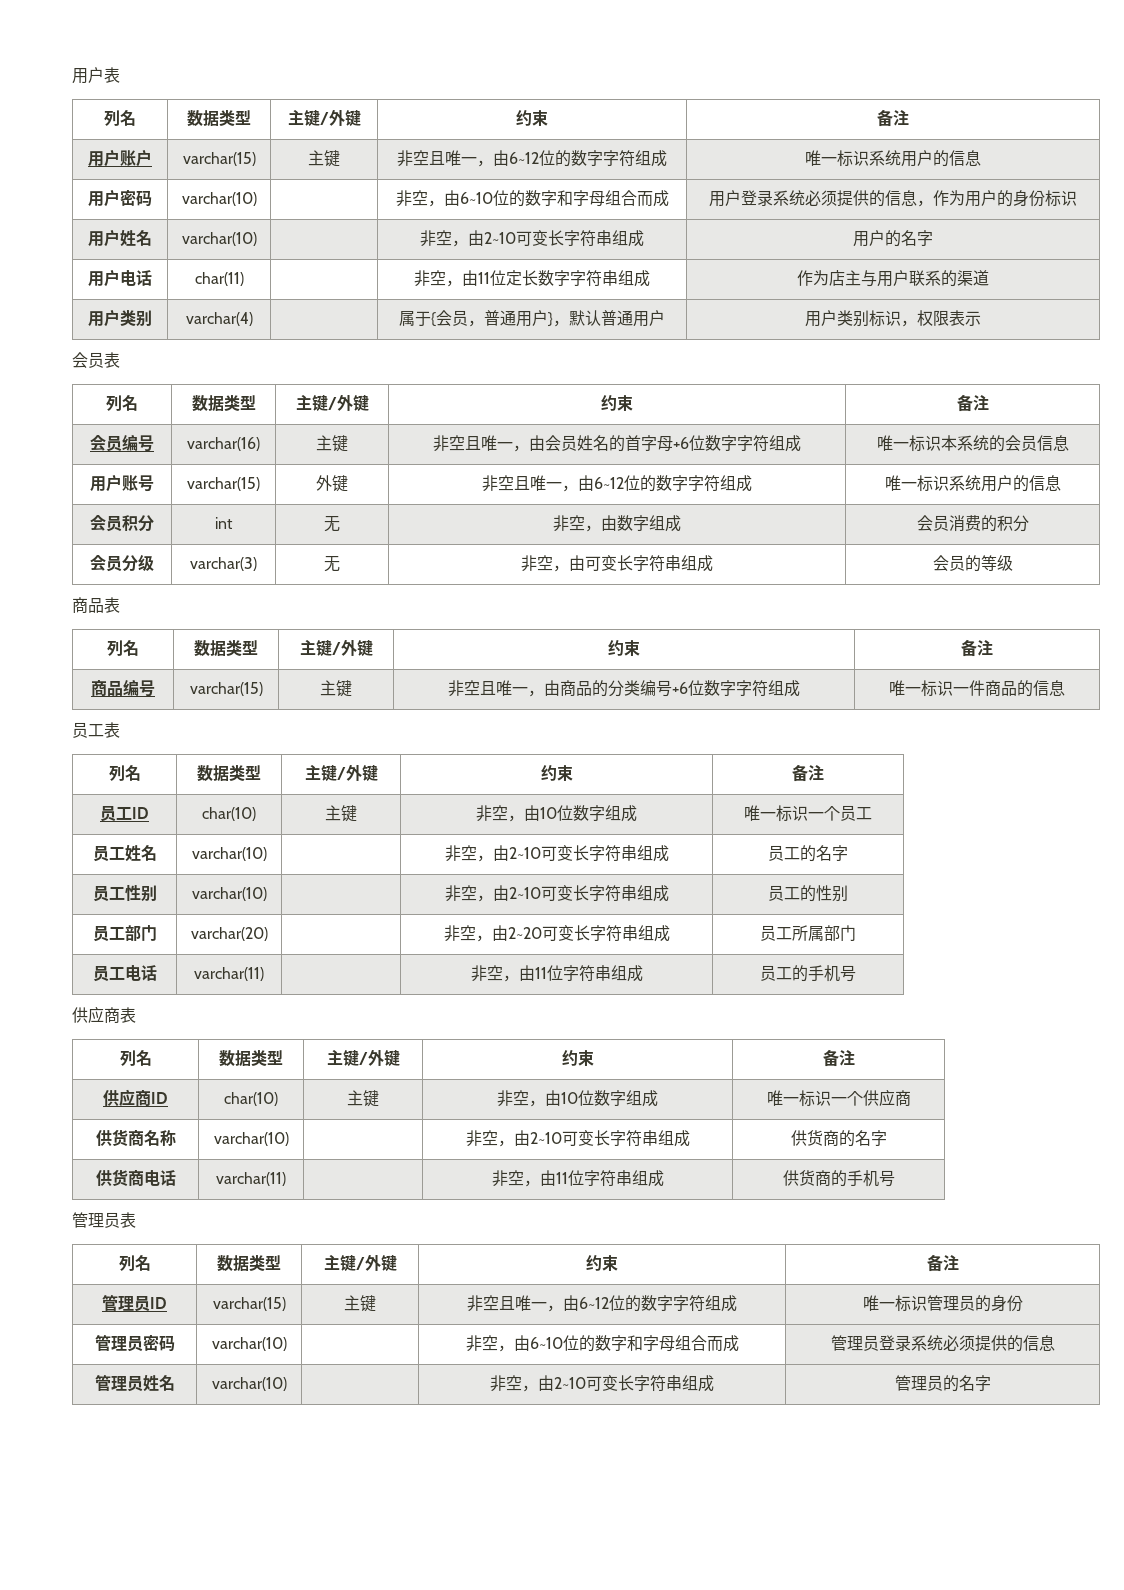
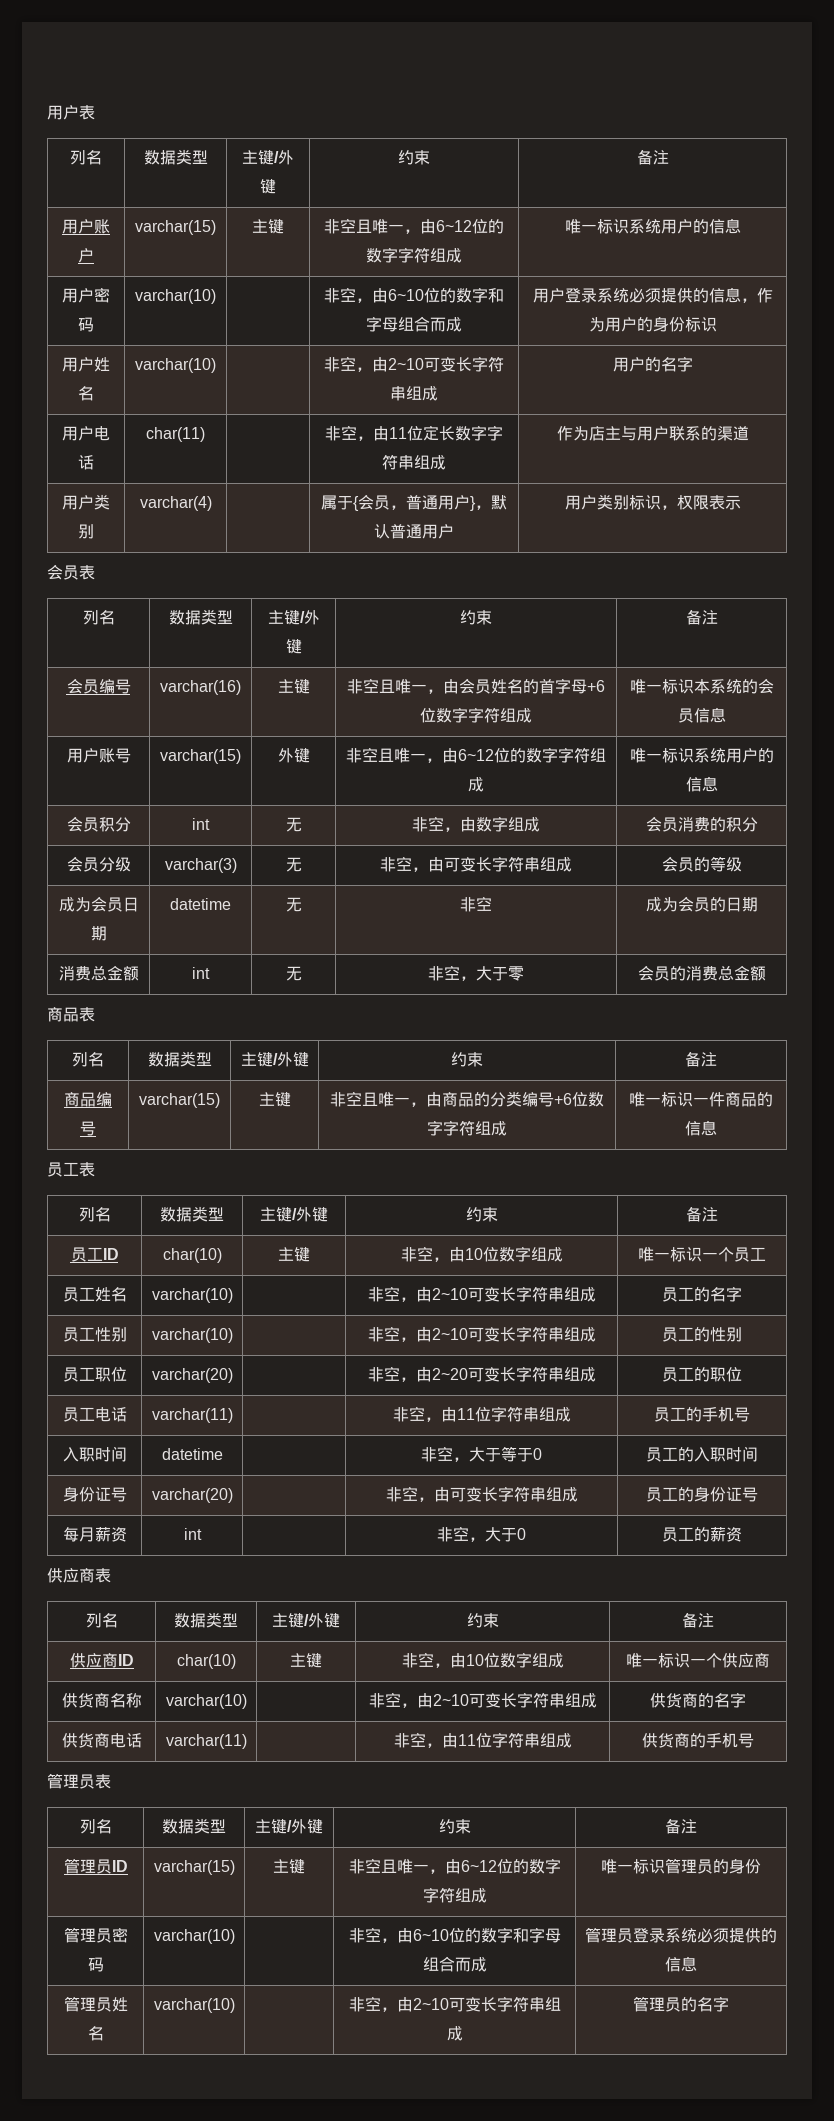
+ 成为会员日期 | datetime | 无 | 非空 | 成为会员的日期
+ 消费总金额 | int | 无 | 非空，大于零 | 会员的消费总金额
- 员工部门 | varchar(20) | | 非空，由2~20可变长字符串组成 | 员工所属部门
+ 员工职位 | varchar(20) | | 非空，由2~20可变长字符串组成 | 员工的职位
+ 入职时间 | datetime | | 非空，大于等于0 | 员工的入职时间
+ 身份证号 | varchar(20) | | 非空，由可变长字符串组成 | 员工的身份证号
+ 每月薪资 | int | | 非空，大于0 | 员工的薪资

